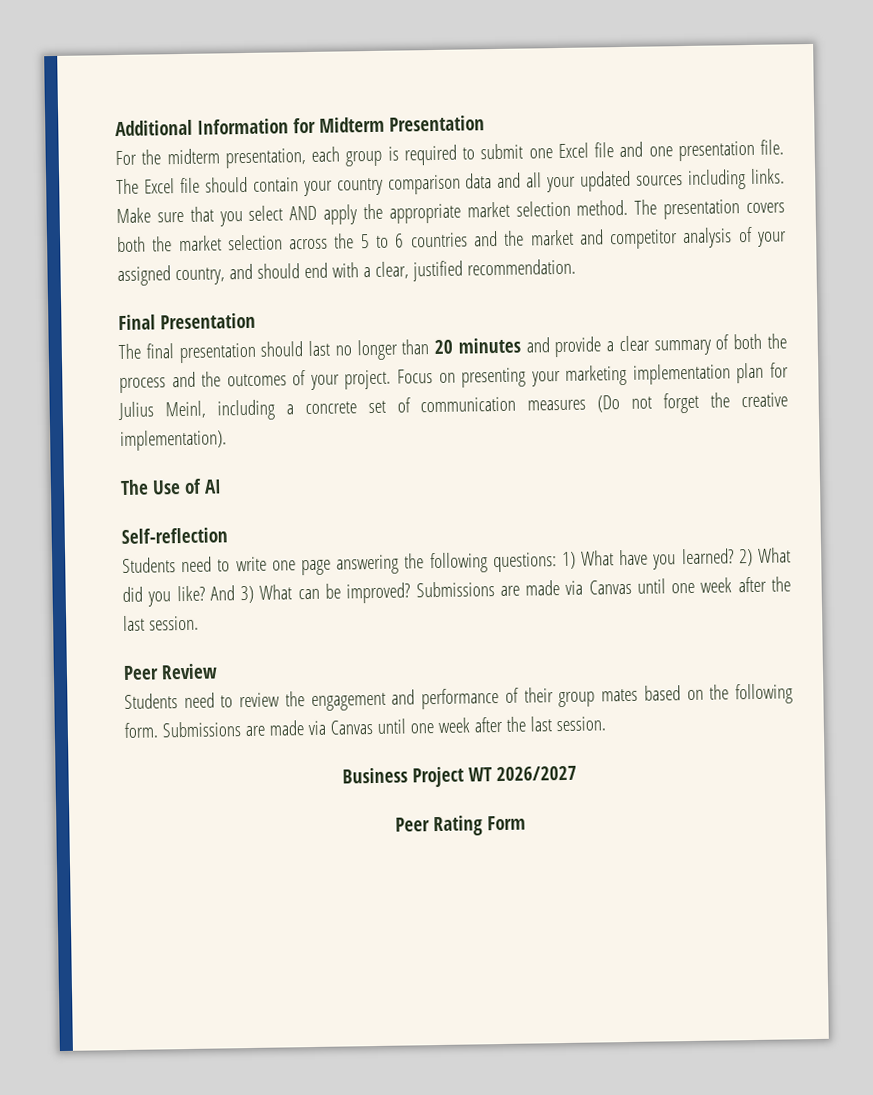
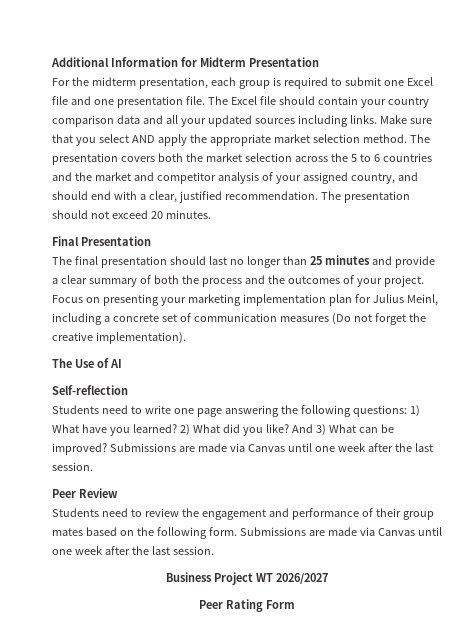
+ The presentation should not exceed 20 minutes.
- The final presentation should last no longer than 20 minutes and provide a clear summary of both the process and the outcomes of your project.
+ The final presentation should last no longer than 25 minutes and provide a clear summary of both the process and the outcomes of your project.

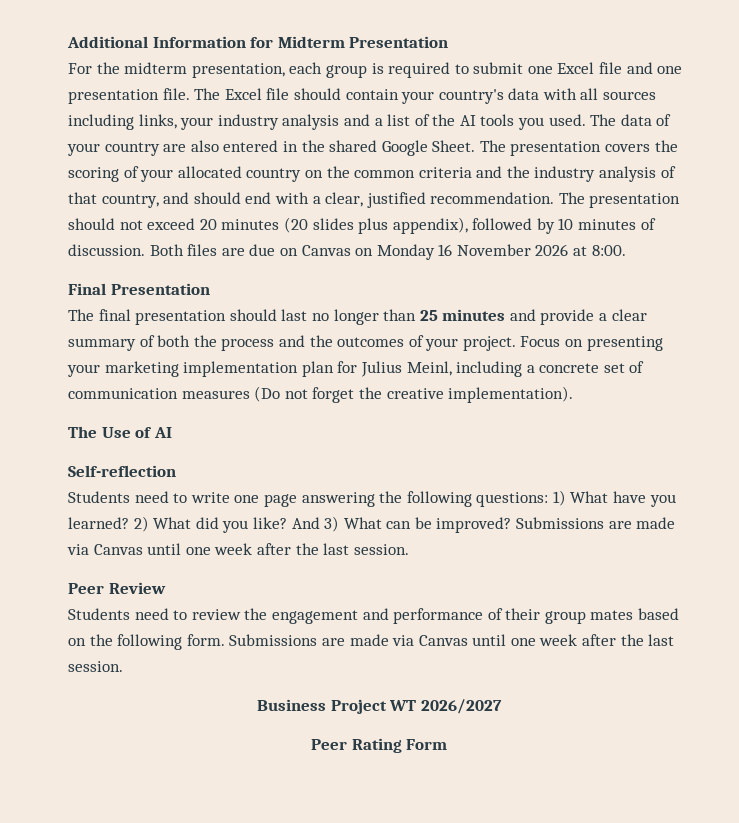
- The Excel file should contain your country comparison data and all your updated sources including links. Make sure that you select AND apply the appropriate market selection method. The presentation covers both the market selection across the 5 to 6 countries and the market and competitor analysis of your assigned country, and should end with a clear, justified recommendation.
+ The Excel file should contain your country's data with all sources including links, your industry analysis and a list of the AI tools you used. The data of your country are also entered in the shared Google Sheet. The presentation covers the scoring of your allocated country on the common criteria and the industry analysis of that country, and should end with a clear, justified recommendation.
- The presentation should not exceed 20 minutes.
+ The presentation should not exceed 20 minutes (20 slides plus appendix), followed by 10 minutes of discussion. Both files are due on Canvas on Monday 16 November 2026 at 8:00.

